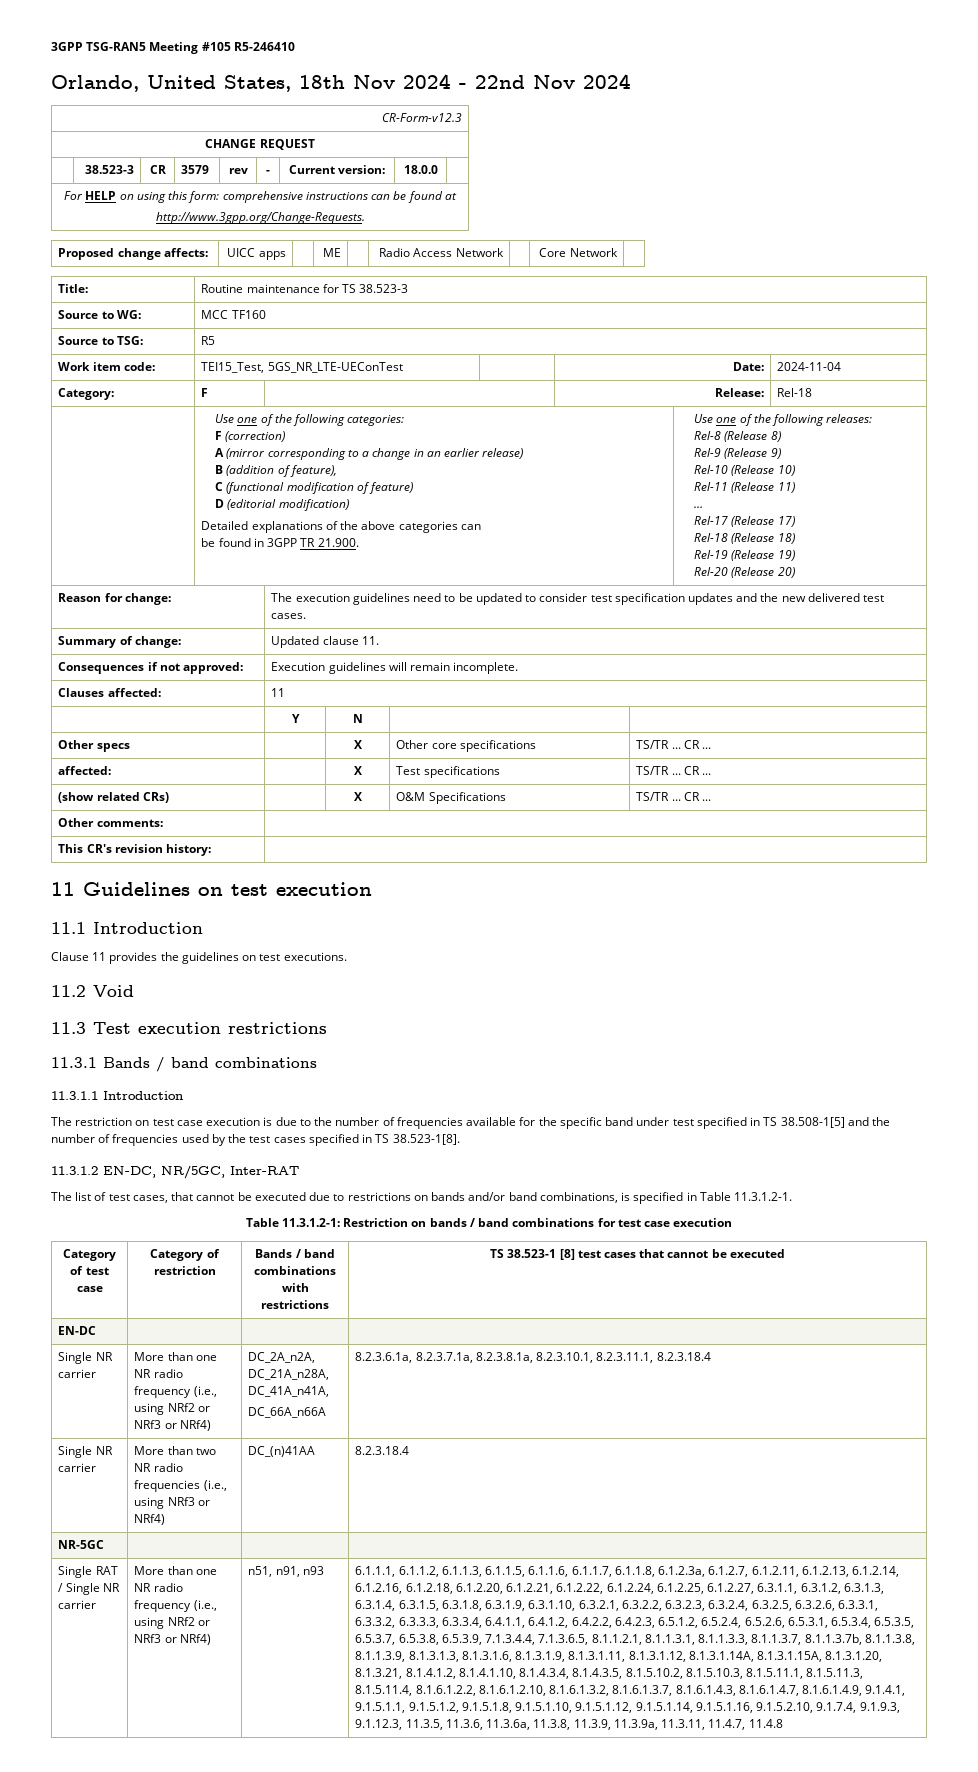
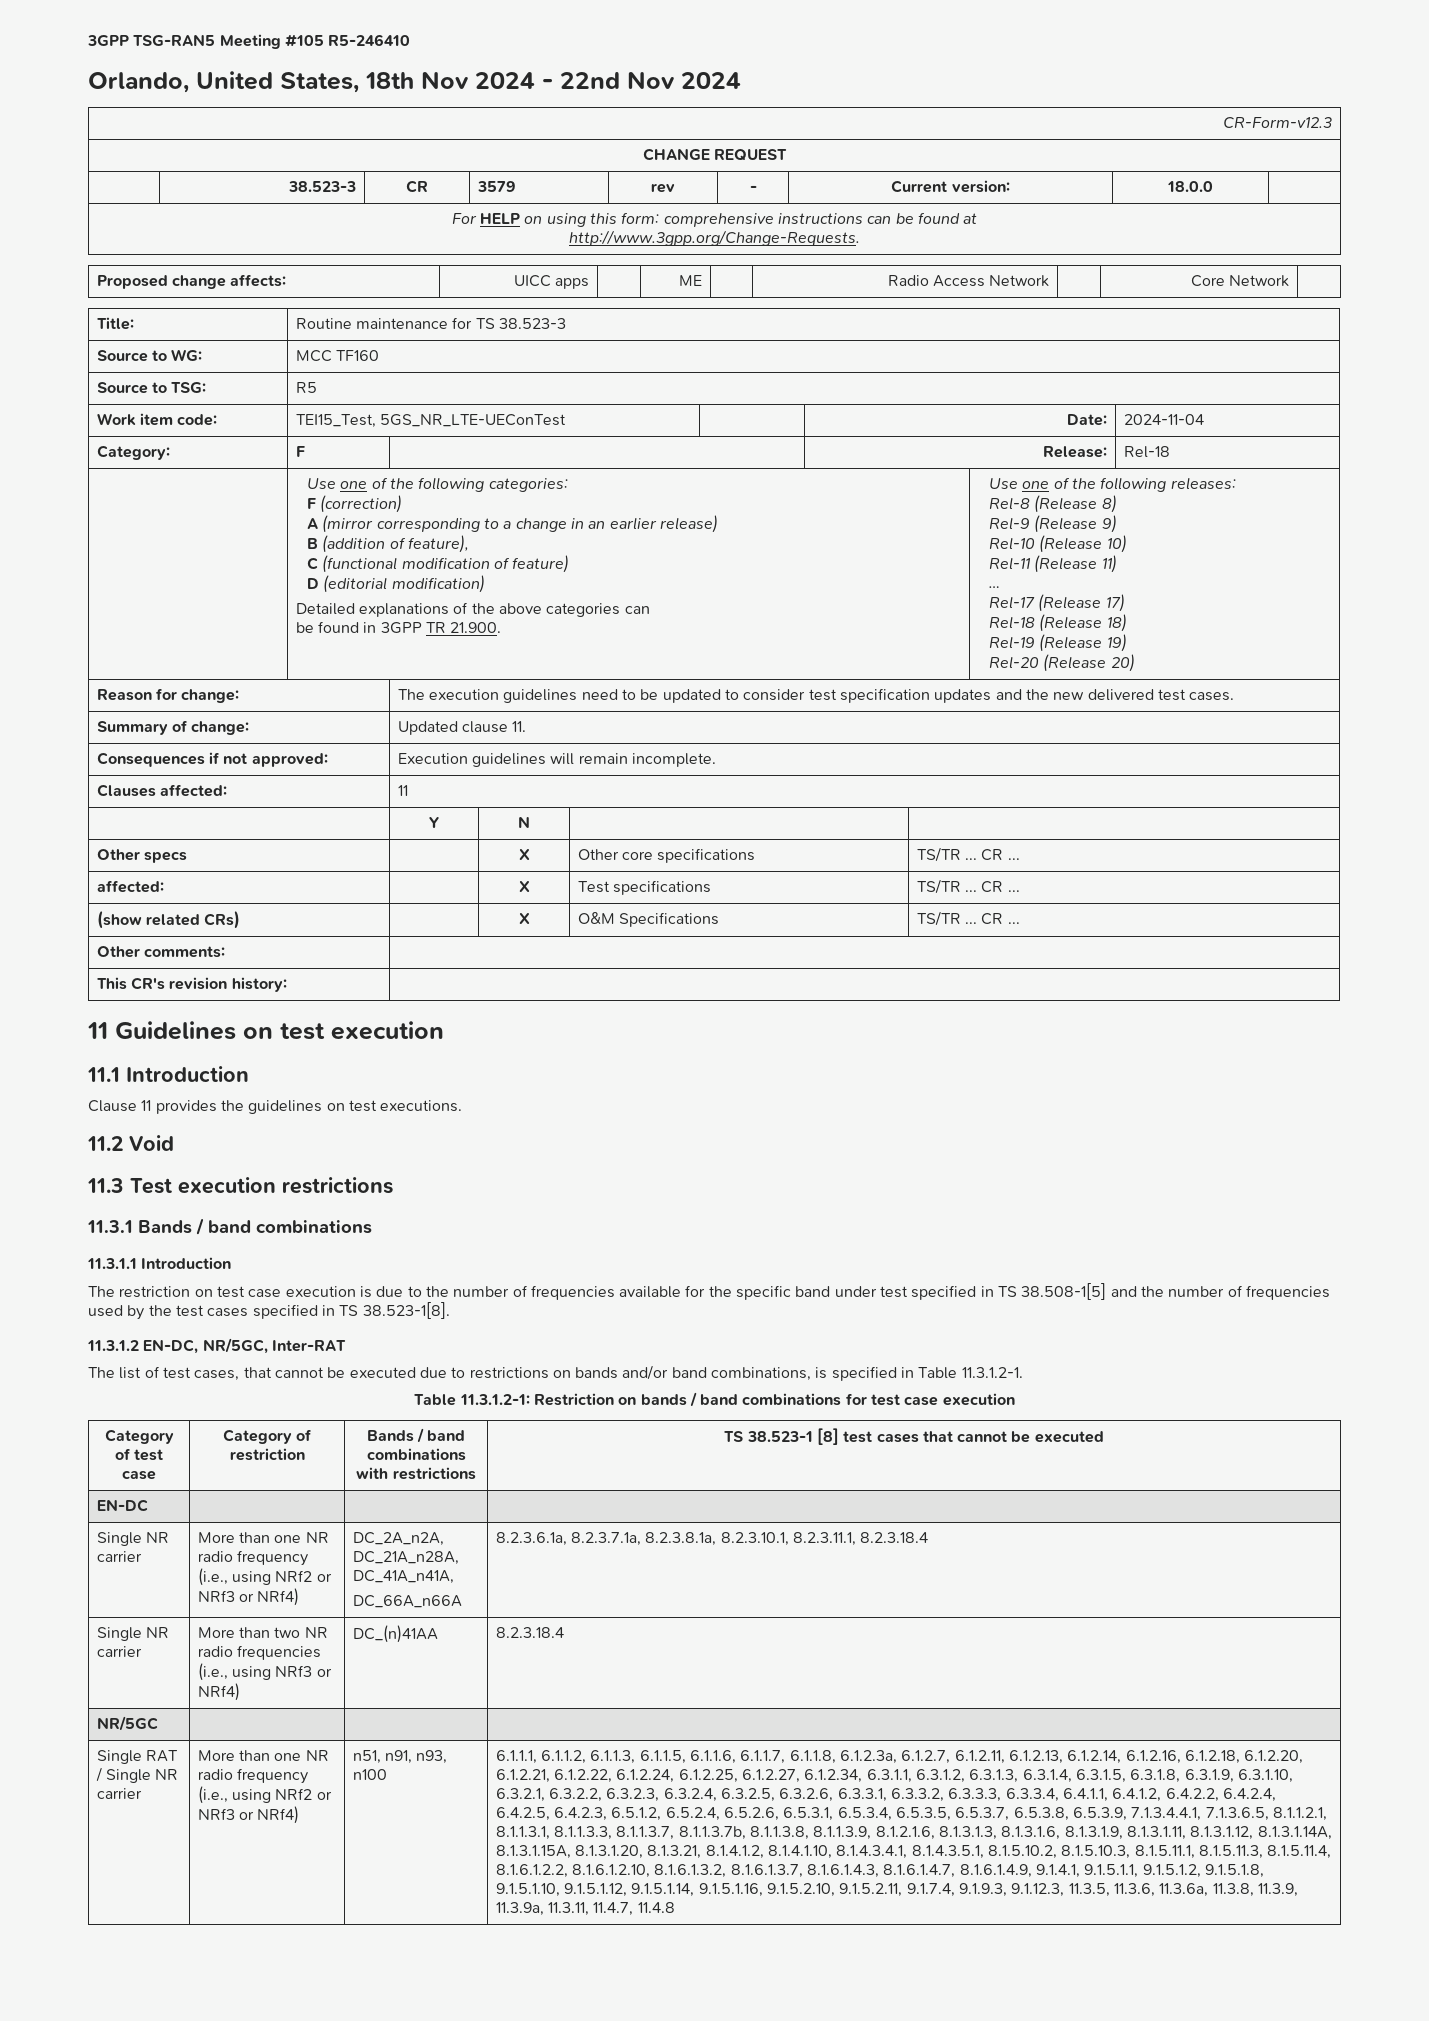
- NR-5GC | | |
+ NR/5GC | | |
- n51, n91, n93
+ n51, n91, n93, n100
- 6.1.1.1, 6.1.1.2, 6.1.1.3, 6.1.1.5, 6.1.1.6, 6.1.1.7, 6.1.1.8, 6.1.2.3a, 6.1.2.7, 6.1.2.11, 6.1.2.13, 6.1.2.14, 6.1.2.16, 6.1.2.18, 6.1.2.20, 6.1.2.21, 6.1.2.22, 6.1.2.24, 6.1.2.25, 6.1.2.27, 6.3.1.1, 6.3.1.2, 6.3.1.3, 6.3.1.4, 6.3.1.5, 6.3.1.8, 6.3.1.9, 6.3.1.10, 6.3.2.1, 6.3.2.2, 6.3.2.3, 6.3.2.4, 6.3.2.5, 6.3.2.6, 6.3.3.1, 6.3.3.2, 6.3.3.3, 6.3.3.4, 6.4.1.1, 6.4.1.2, 6.4.2.2, 6.4.2.3, 6.5.1.2, 6.5.2.4, 6.5.2.6, 6.5.3.1, 6.5.3.4, 6.5.3.5, 6.5.3.7, 6.5.3.8, 6.5.3.9, 7.1.3.4.4, 7.1.3.6.5, 8.1.1.2.1, 8.1.1.3.1, 8.1.1.3.3, 8.1.1.3.7, 8.1.1.3.7b, 8.1.1.3.8, 8.1.1.3.9, 8.1.3.1.3, 8.1.3.1.6, 8.1.3.1.9, 8.1.3.1.11, 8.1.3.1.12, 8.1.3.1.14A, 8.1.3.1.15A, 8.1.3.1.20, 8.1.3.21, 8.1.4.1.2, 8.1.4.1.10, 8.1.4.3.4, 8.1.4.3.5, 8.1.5.10.2, 8.1.5.10.3, 8.1.5.11.1, 8.1.5.11.3, 8.1.5.11.4, 8.1.6.1.2.2, 8.1.6.1.2.10, 8.1.6.1.3.2, 8.1.6.1.3.7, 8.1.6.1.4.3, 8.1.6.1.4.7, 8.1.6.1.4.9, 9.1.4.1, 9.1.5.1.1, 9.1.5.1.2, 9.1.5.1.8, 9.1.5.1.10, 9.1.5.1.12, 9.1.5.1.14, 9.1.5.1.16, 9.1.5.2.10, 9.1.7.4, 9.1.9.3, 9.1.12.3, 11.3.5, 11.3.6, 11.3.6a, 11.3.8, 11.3.9, 11.3.9a, 11.3.11, 11.4.7, 11.4.8
+ 6.1.1.1, 6.1.1.2, 6.1.1.3, 6.1.1.5, 6.1.1.6, 6.1.1.7, 6.1.1.8, 6.1.2.3a, 6.1.2.7, 6.1.2.11, 6.1.2.13, 6.1.2.14, 6.1.2.16, 6.1.2.18, 6.1.2.20, 6.1.2.21, 6.1.2.22, 6.1.2.24, 6.1.2.25, 6.1.2.27, 6.1.2.34, 6.3.1.1, 6.3.1.2, 6.3.1.3, 6.3.1.4, 6.3.1.5, 6.3.1.8, 6.3.1.9, 6.3.1.10, 6.3.2.1, 6.3.2.2, 6.3.2.3, 6.3.2.4, 6.3.2.5, 6.3.2.6, 6.3.3.1, 6.3.3.2, 6.3.3.3, 6.3.3.4, 6.4.1.1, 6.4.1.2, 6.4.2.2, 6.4.2.4, 6.4.2.5, 6.4.2.3, 6.5.1.2, 6.5.2.4, 6.5.2.6, 6.5.3.1, 6.5.3.4, 6.5.3.5, 6.5.3.7, 6.5.3.8, 6.5.3.9, 7.1.3.4.4.1, 7.1.3.6.5, 8.1.1.2.1, 8.1.1.3.1, 8.1.1.3.3, 8.1.1.3.7, 8.1.1.3.7b, 8.1.1.3.8, 8.1.1.3.9, 8.1.2.1.6, 8.1.3.1.3, 8.1.3.1.6, 8.1.3.1.9, 8.1.3.1.11, 8.1.3.1.12, 8.1.3.1.14A, 8.1.3.1.15A, 8.1.3.1.20, 8.1.3.21, 8.1.4.1.2, 8.1.4.1.10, 8.1.4.3.4.1, 8.1.4.3.5.1, 8.1.5.10.2, 8.1.5.10.3, 8.1.5.11.1, 8.1.5.11.3, 8.1.5.11.4, 8.1.6.1.2.2, 8.1.6.1.2.10, 8.1.6.1.3.2, 8.1.6.1.3.7, 8.1.6.1.4.3, 8.1.6.1.4.7, 8.1.6.1.4.9, 9.1.4.1, 9.1.5.1.1, 9.1.5.1.2, 9.1.5.1.8, 9.1.5.1.10, 9.1.5.1.12, 9.1.5.1.14, 9.1.5.1.16, 9.1.5.2.10, 9.1.5.2.11, 9.1.7.4, 9.1.9.3, 9.1.12.3, 11.3.5, 11.3.6, 11.3.6a, 11.3.8, 11.3.9, 11.3.9a, 11.3.11, 11.4.7, 11.4.8

